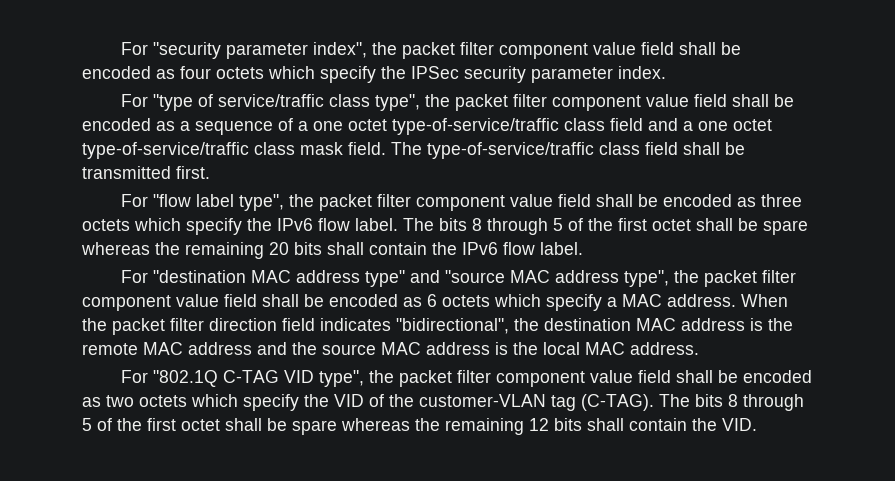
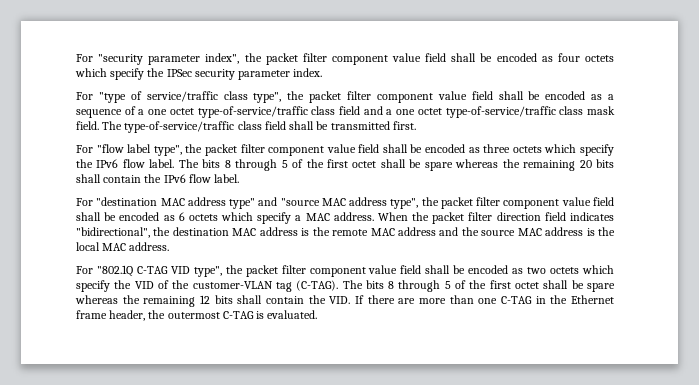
- The bits 8 through 5 of the first octet shall be spare whereas the remaining 12 bits shall contain the VID.
+ The bits 8 through 5 of the first octet shall be spare whereas the remaining 12 bits shall contain the VID. If there are more than one C-TAG in the Ethernet frame header, the outermost C-TAG is evaluated.

